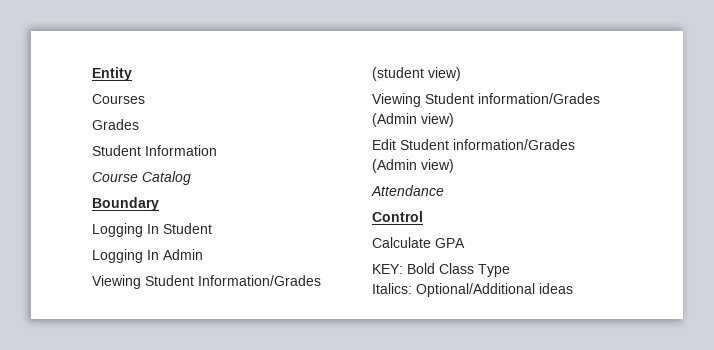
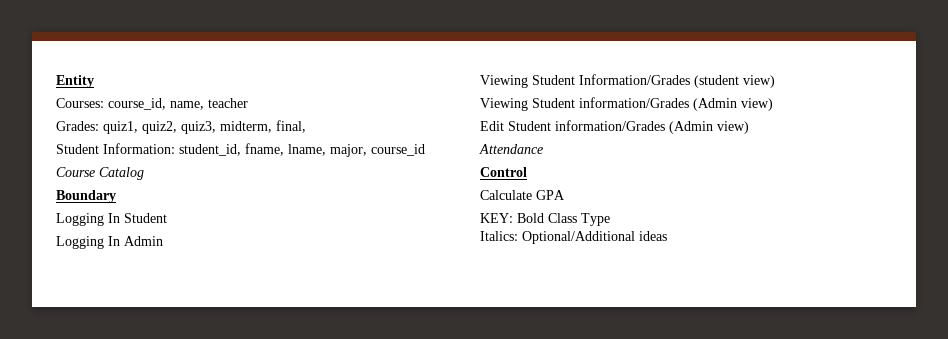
- Courses
- Grades
- Student Information
+ Courses: course_id, name, teacher
+ Grades: quiz1, quiz2, quiz3, midterm, final,
+ Student Information: student_id, fname, lname, major, course_id

